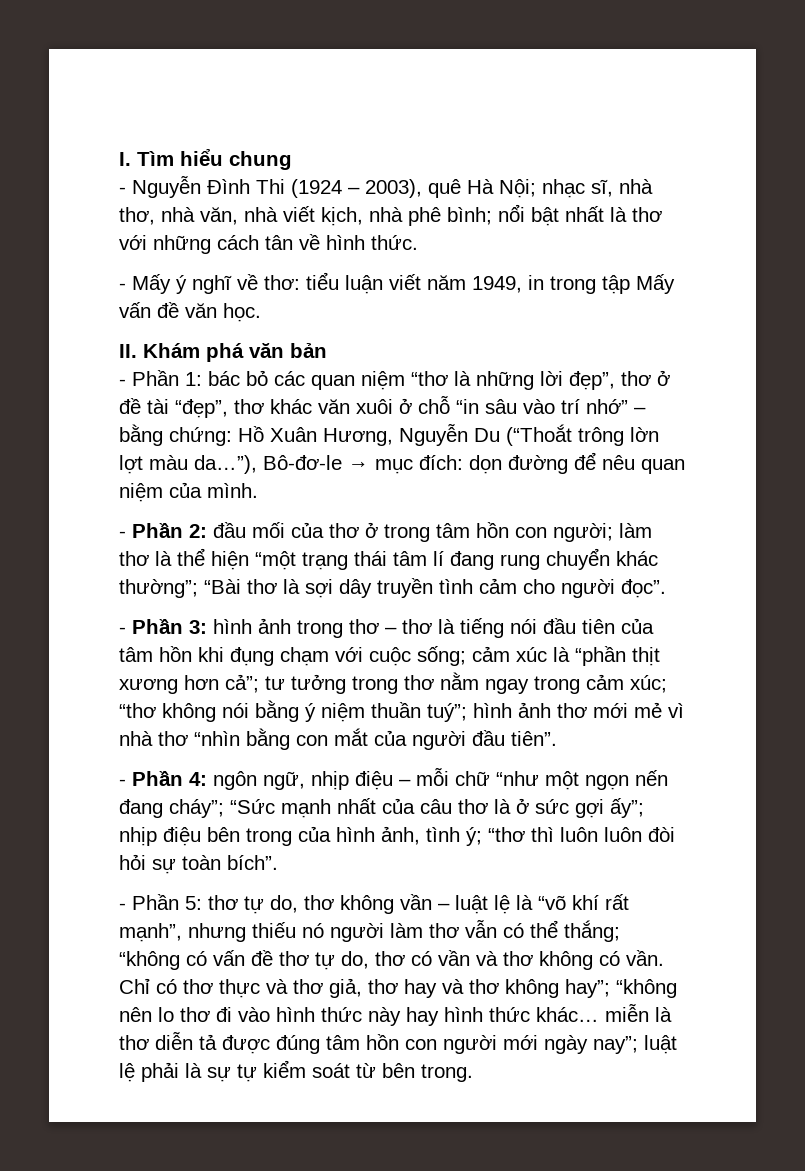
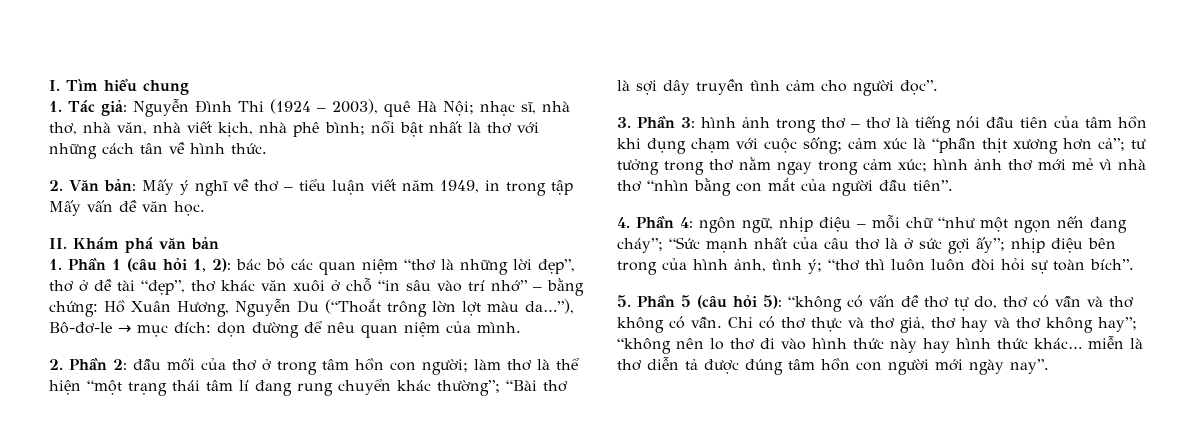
- - Nguyễn Đình Thi (1924 – 2003), quê Hà Nội; nhạc sĩ, nhà thơ, nhà văn, nhà viết kịch, nhà phê bình; nổi bật nhất là thơ với những cách tân về hình thức.
+ 1. Tác giả: Nguyễn Đình Thi (1924 – 2003), quê Hà Nội; nhạc sĩ, nhà thơ, nhà văn, nhà viết kịch, nhà phê bình; nổi bật nhất là thơ với những cách tân về hình thức.
- - Mấy ý nghĩ về thơ: tiểu luận viết năm 1949, in trong tập Mấy vấn đề văn học.
+ 2. Văn bản: Mấy ý nghĩ về thơ – tiểu luận viết năm 1949, in trong tập Mấy vấn đề văn học.
- - Phần 1: bác bỏ các quan niệm “thơ là những lời đẹp”, thơ ở đề tài “đẹp”, thơ khác văn xuôi ở chỗ “in sâu vào trí nhớ” – bằng chứng: Hồ Xuân Hương, Nguyễn Du (“Thoắt trông lờn lợt màu da…”), Bô-đơ-le → mục đích: dọn đường để nêu quan niệm của mình.
+ 1. Phần 1 (câu hỏi 1, 2): bác bỏ các quan niệm “thơ là những lời đẹp”, thơ ở đề tài “đẹp”, thơ khác văn xuôi ở chỗ “in sâu vào trí nhớ” – bằng chứng: Hồ Xuân Hương, Nguyễn Du (“Thoắt trông lờn lợt màu da…”), Bô-đơ-le → mục đích: dọn đường để nêu quan niệm của mình.
- - Phần 2: đầu mối của thơ ở trong tâm hồn con người; làm thơ là thể hiện “một trạng thái tâm lí đang rung chuyển khác thường”; “Bài thơ là sợi dây truyền tình cảm cho người đọc”.
+ 2. Phần 2: đầu mối của thơ ở trong tâm hồn con người; làm thơ là thể hiện “một trạng thái tâm lí đang rung chuyển khác thường”; “Bài thơ là sợi dây truyền tình cảm cho người đọc”.
- - Phần 3: hình ảnh trong thơ – thơ là tiếng nói đầu tiên của tâm hồn khi đụng chạm với cuộc sống; cảm xúc là “phần thịt xương hơn cả”; tư tưởng trong thơ nằm ngay trong cảm xúc; “thơ không nói bằng ý niệm thuần tuý”; hình ảnh thơ mới mẻ vì nhà thơ “nhìn bằng con mắt của người đầu tiên”.
+ 3. Phần 3: hình ảnh trong thơ – thơ là tiếng nói đầu tiên của tâm hồn khi đụng chạm với cuộc sống; cảm xúc là “phần thịt xương hơn cả”; tư tưởng trong thơ nằm ngay trong cảm xúc; hình ảnh thơ mới mẻ vì nhà thơ “nhìn bằng con mắt của người đầu tiên”.
- - Phần 4: ngôn ngữ, nhịp điệu – mỗi chữ “như một ngọn nến đang cháy”; “Sức mạnh nhất của câu thơ là ở sức gợi ấy”; nhịp điệu bên trong của hình ảnh, tình ý; “thơ thì luôn luôn đòi hỏi sự toàn bích”.
+ 4. Phần 4: ngôn ngữ, nhịp điệu – mỗi chữ “như một ngọn nến đang cháy”; “Sức mạnh nhất của câu thơ là ở sức gợi ấy”; nhịp điệu bên trong của hình ảnh, tình ý; “thơ thì luôn luôn đòi hỏi sự toàn bích”.
- - Phần 5: thơ tự do, thơ không vần – luật lệ là “võ khí rất mạnh”, nhưng thiếu nó người làm thơ vẫn có thể thắng; “không có vấn đề thơ tự do, thơ có vần và thơ không có vần.
+ 5. Phần 5 (câu hỏi 5): “không có vấn đề thơ tự do, thơ có vần và thơ không có vần.
- Chỉ có thơ thực và thơ giả, thơ hay và thơ không hay”; “không nên lo thơ đi vào hình thức này hay hình thức khác… miễn là thơ diễn tả được đúng tâm hồn con người mới ngày nay”; luật lệ phải là sự tự kiểm soát từ bên trong.
+ Chỉ có thơ thực và thơ giả, thơ hay và thơ không hay”; “không nên lo thơ đi vào hình thức này hay hình thức khác… miễn là thơ diễn tả được đúng tâm hồn con người mới ngày nay”.

